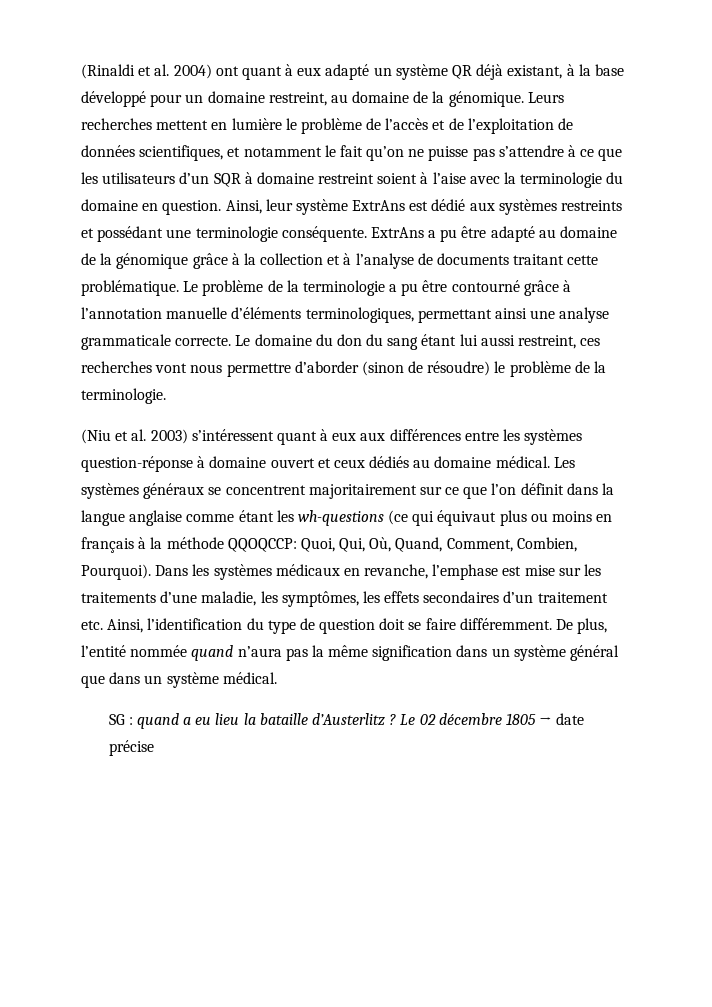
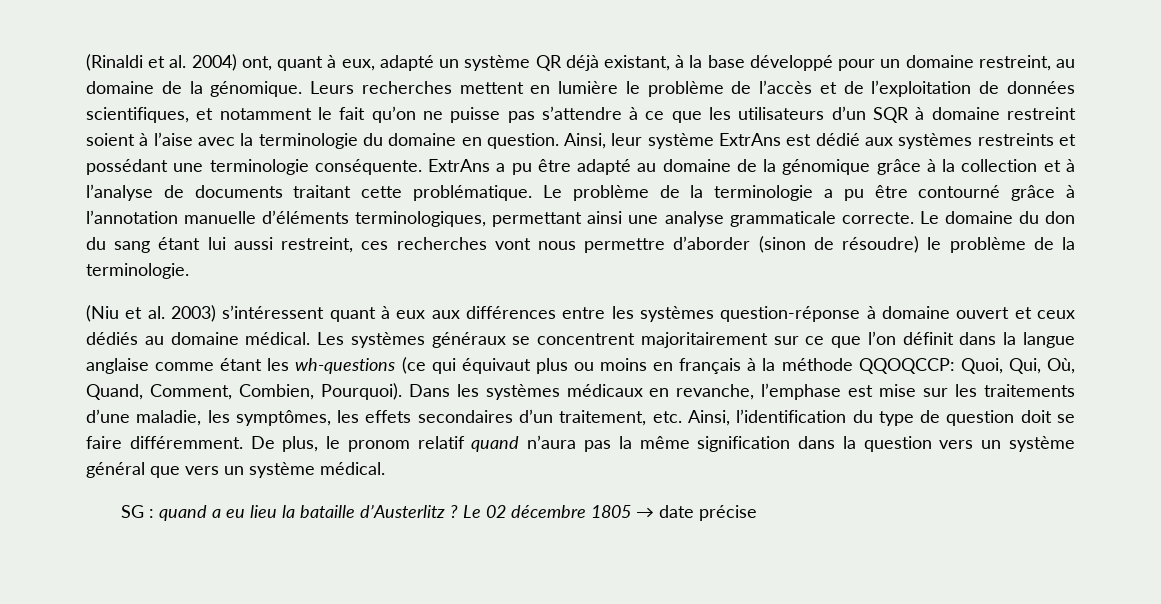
- (Rinaldi et al. 2004) ont quant à eux adapté un système QR déjà existant, à la base développé pour un domaine restreint, au domaine de la génomique.
+ (Rinaldi et al. 2004) ont, quant à eux, adapté un système QR déjà existant, à la base développé pour un domaine restreint, au domaine de la génomique.
- Dans les systèmes médicaux en revanche, l’emphase est mise sur les traitements d’une maladie, les symptômes, les effets secondaires d’un traitement etc. Ainsi, l’identification du type de question doit se faire différemment.
+ Dans les systèmes médicaux en revanche, l’emphase est mise sur les traitements d’une maladie, les symptômes, les effets secondaires d’un traitement, etc. Ainsi, l’identification du type de question doit se faire différemment.
- De plus, l’entité nommée quand n’aura pas la même signification dans un système général que dans un système médical.
+ De plus, le pronom relatif quand n’aura pas la même signification dans la question vers un système général que vers un système médical.

